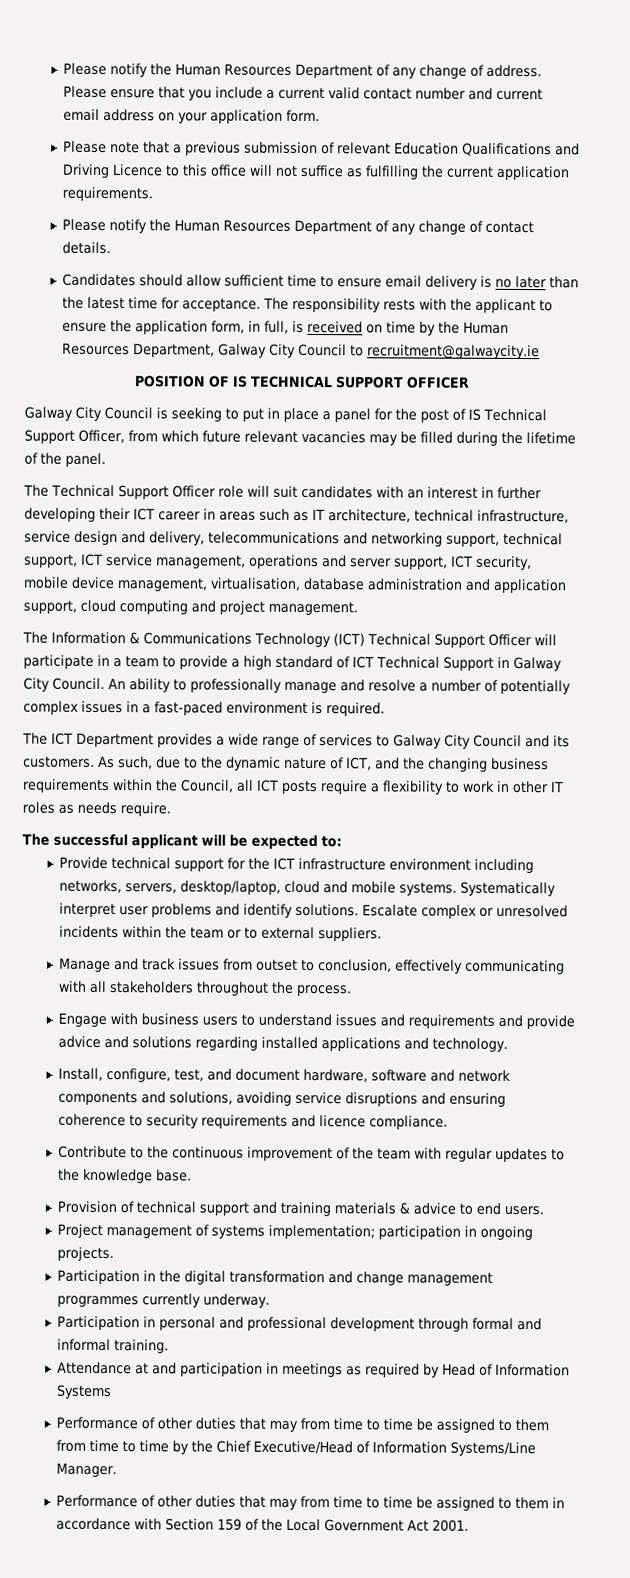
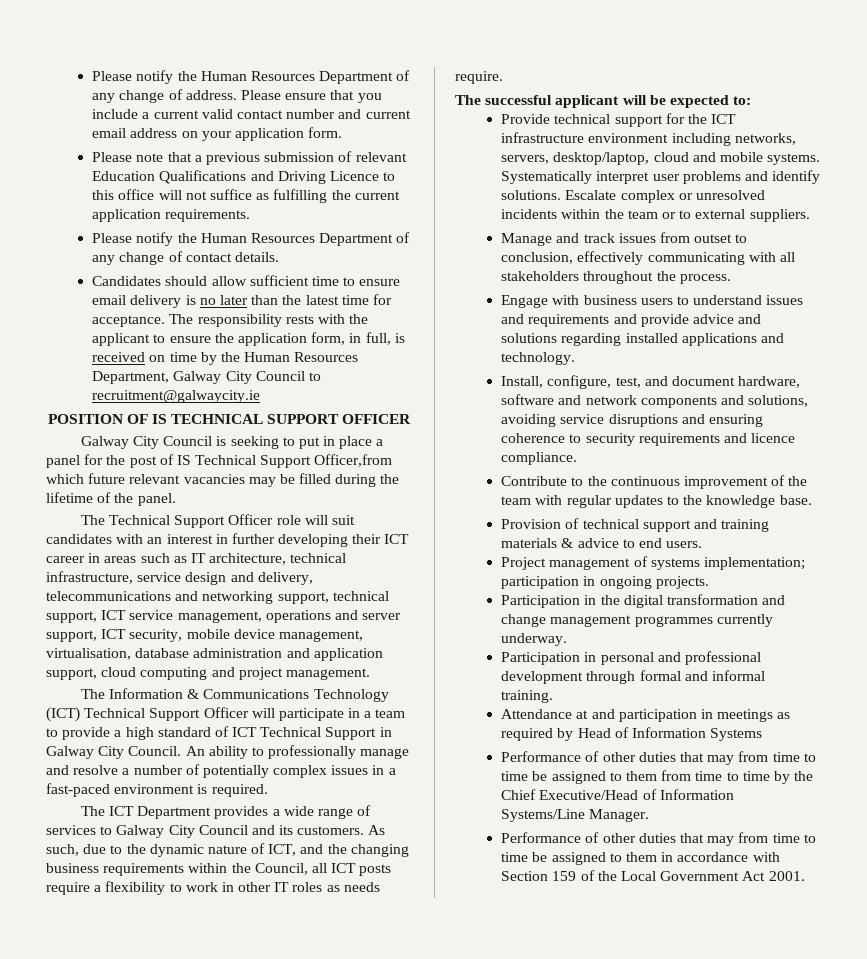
- Galway City Council is seeking to put in place a panel for the post of IS Technical Support Officer, from which future relevant vacancies may be filled during the lifetime of the panel.
+ Galway City Council is seeking to put in place a panel for the post of IS Technical Support Officer,from which future relevant vacancies may be filled during the lifetime of the panel.

